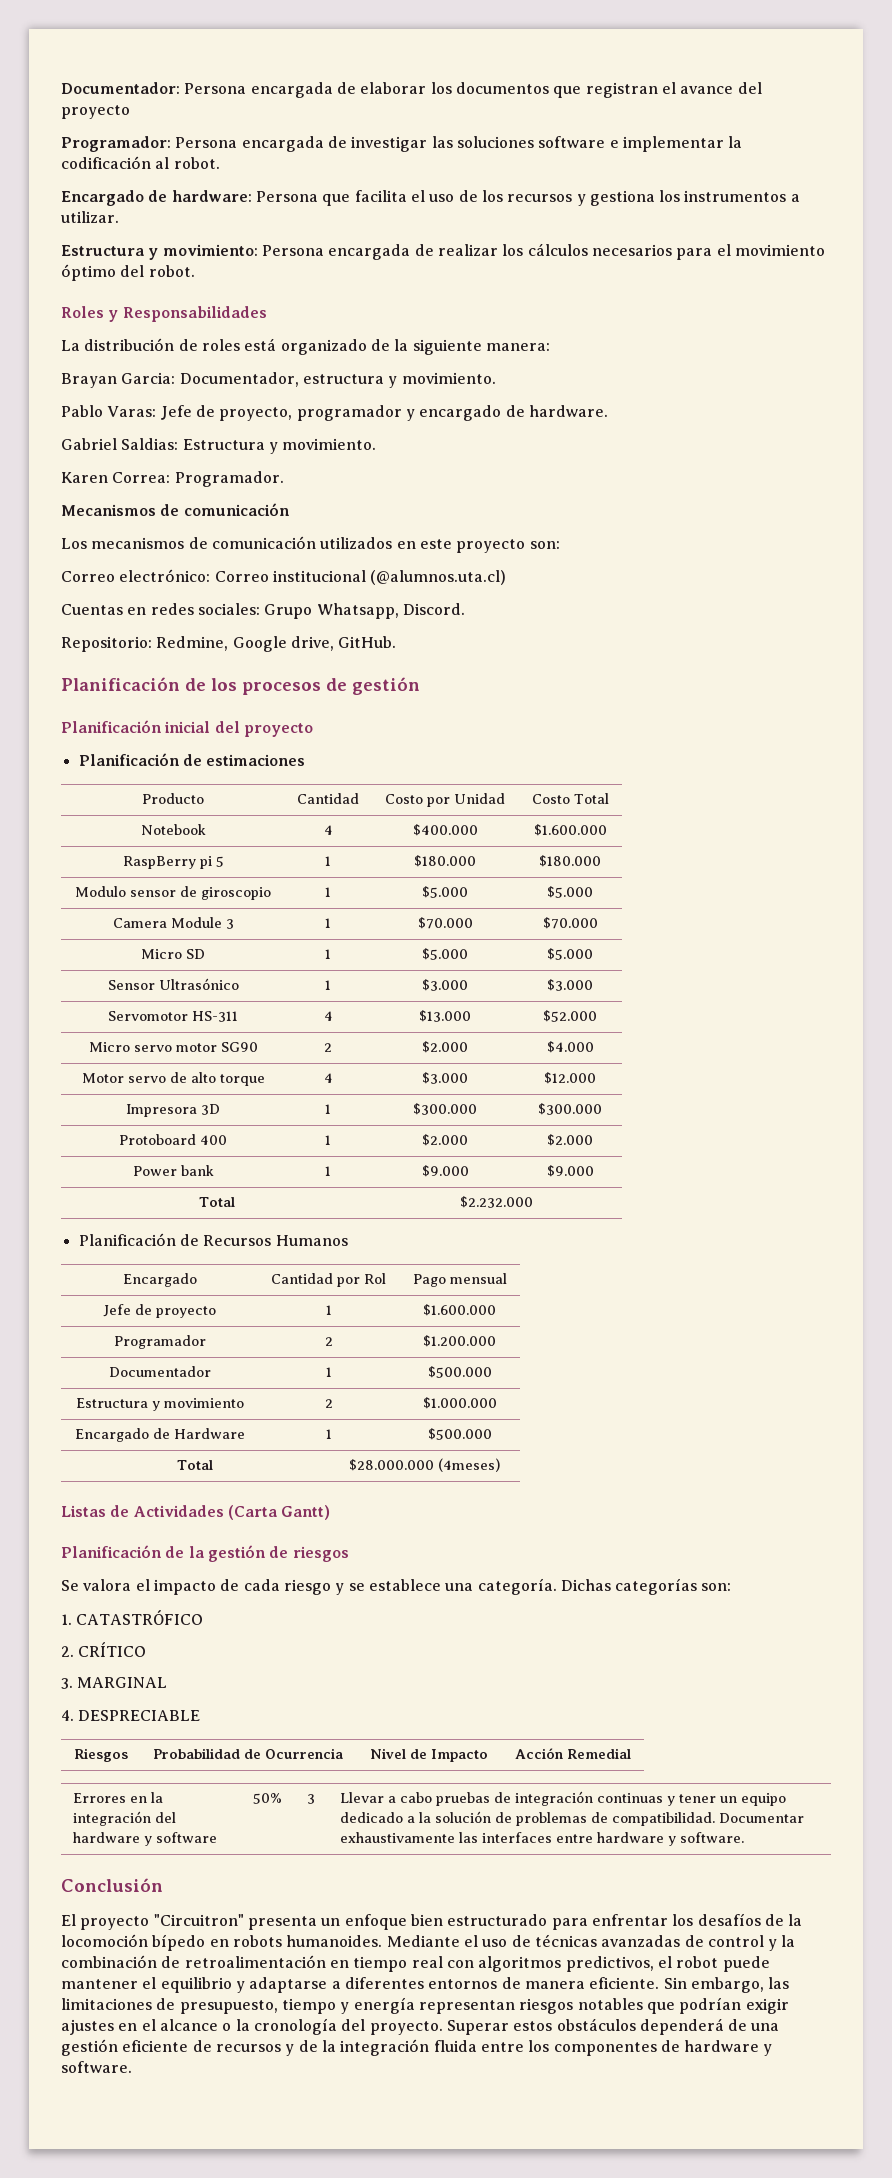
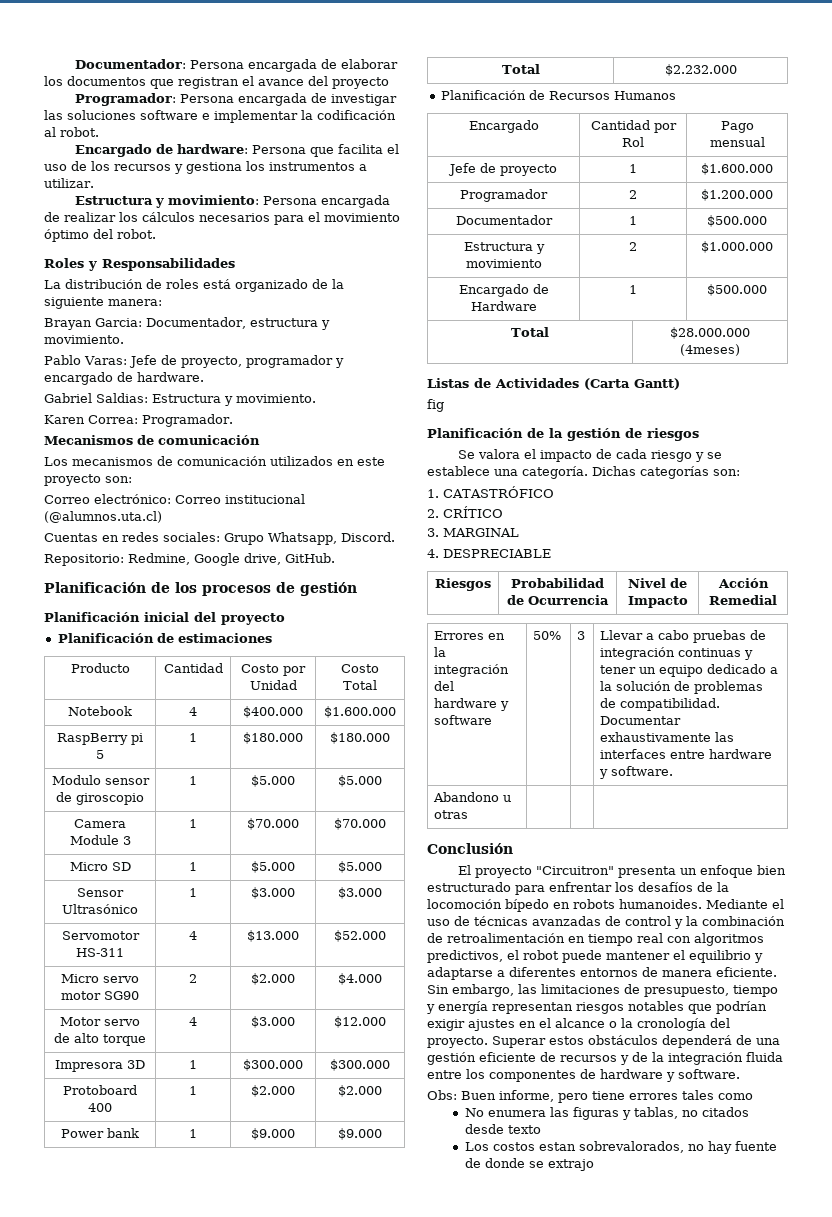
+ fig
+ Abandono u otras | | |
+ Obs: Buen informe, pero tiene errores tales como
+ No enumera las figuras y tablas, no citados desde texto
+ Los costos estan sobrevalorados, no hay fuente de donde se extrajo

